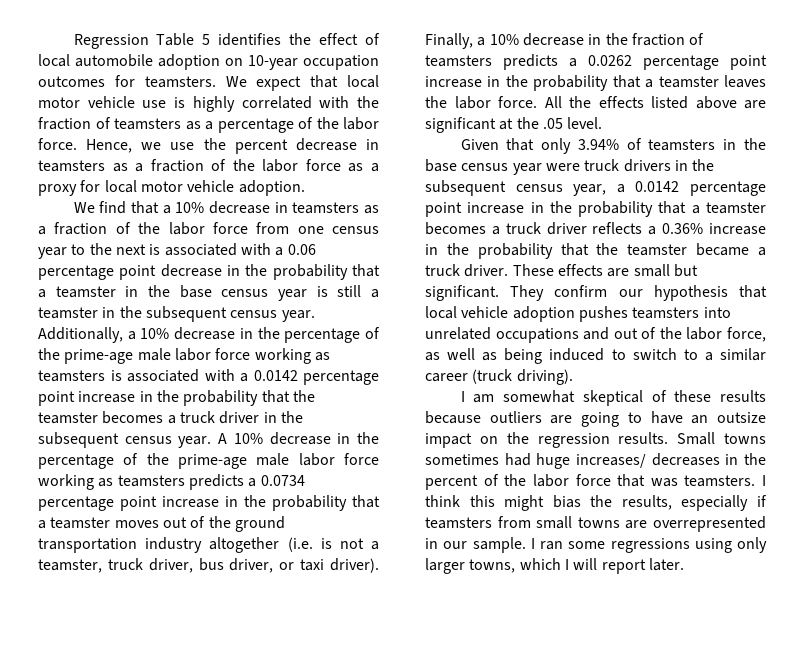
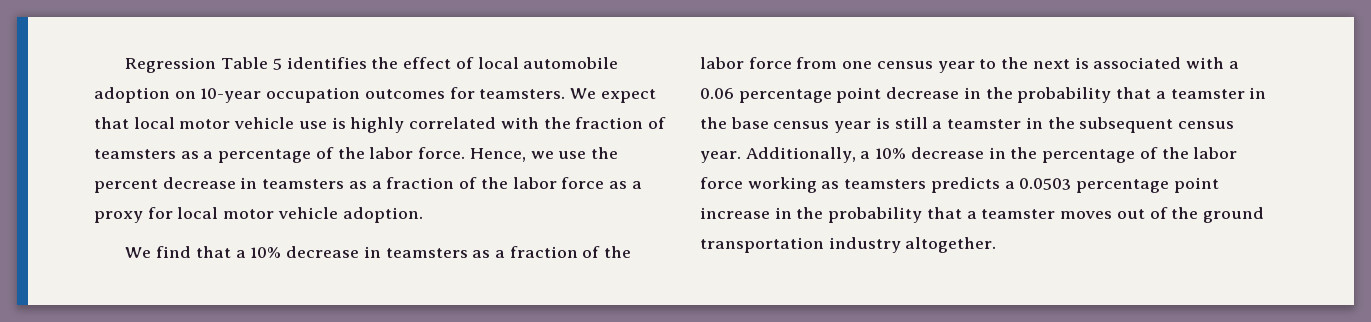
- Additionally, a 10% decrease in the percentage of the prime-age male labor force working as teamsters is associated with a 0.0142 percentage point increase in the probability that the teamster becomes a truck driver in the subsequent census year. A 10% decrease in the percentage of the prime-age male labor force working as teamsters predicts a 0.0734 percentage point increase in the probability that a teamster moves out of the ground transportation industry altogether (i.e. is not a teamster, truck driver, bus driver, or taxi driver). Finally, a 10% decrease in the fraction of teamsters predicts a 0.0262 percentage point increase in the probability that a teamster leaves the labor force. All the effects listed above are significant at the .05 level.
- Given that only 3.94% of teamsters in the base census year were truck drivers in the subsequent census year, a 0.0142 percentage point increase in the probability that a teamster becomes a truck driver reflects a 0.36% increase in the probability that the teamster became a truck driver. These effects are small but significant. They confirm our hypothesis that local vehicle adoption pushes teamsters into unrelated occupations and out of the labor force, as well as being induced to switch to a similar career (truck driving).
- I am somewhat skeptical of these results because outliers are going to have an outsize impact on the regression results. Small towns sometimes had huge increases/ decreases in the percent of the labor force that was teamsters. I think this might bias the results, especially if teamsters from small towns are overrepresented in our sample. I ran some regressions using only larger towns, which I will report later.
+ Additionally, a 10% decrease in the percentage of the labor force working as teamsters predicts a 0.0503 percentage point increase in the probability that a teamster moves out of the ground transportation industry altogether.

